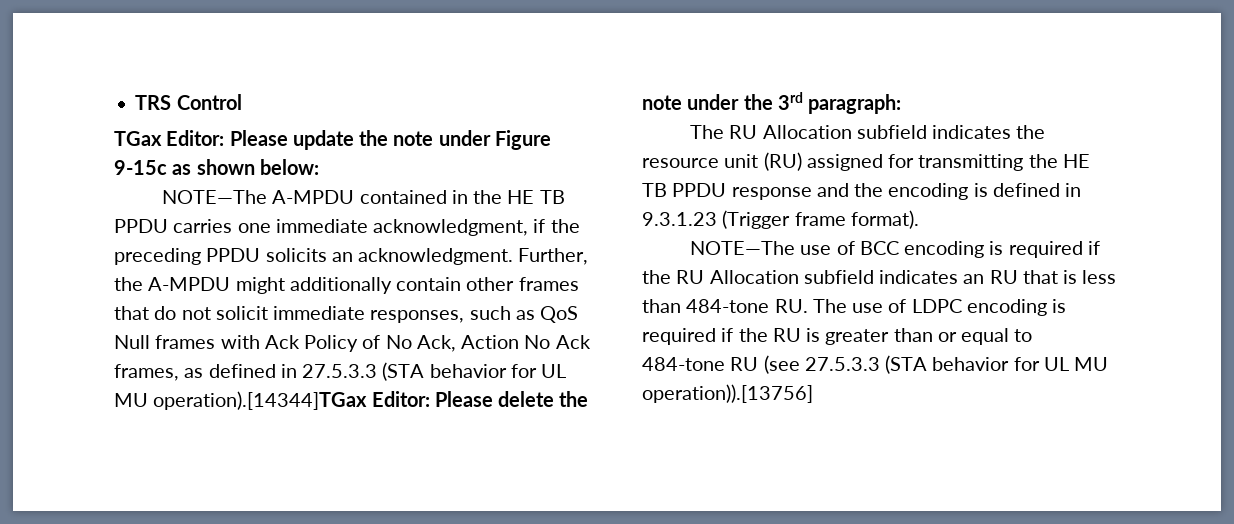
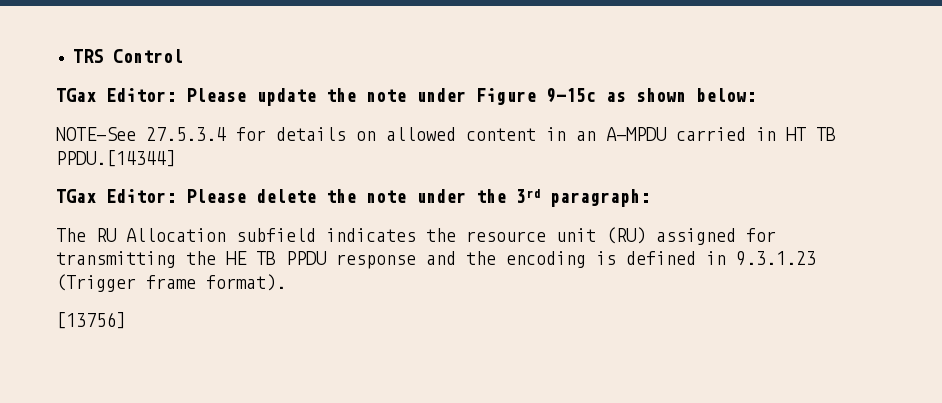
- NOTE—The A-MPDU contained in the HE TB PPDU carries one immediate acknowledgment, if the preceding PPDU solicits an acknowledgment. Further, the A-MPDU might additionally contain other frames that do not solicit immediate responses, such as QoS Null frames with Ack Policy of No Ack, Action No Ack frames, as defined in 27.5.3.3 (STA behavior for UL MU operation).[14344]TGax Editor: Please delete the note under the 3rd paragraph:
+ NOTE—See 27.5.3.4 for details on allowed content in an A-MPDU carried in HT TB PPDU.[14344]
+ TGax Editor: Please delete the note under the 3rd paragraph:
- NOTE—The use of BCC encoding is required if the RU Allocation subfield indicates an RU that is less than 484-tone RU. The use of LDPC encoding is required if the RU is greater than or equal to 484-tone RU (see 27.5.3.3 (STA behavior for UL MU operation)).[13756]
+ [13756]

